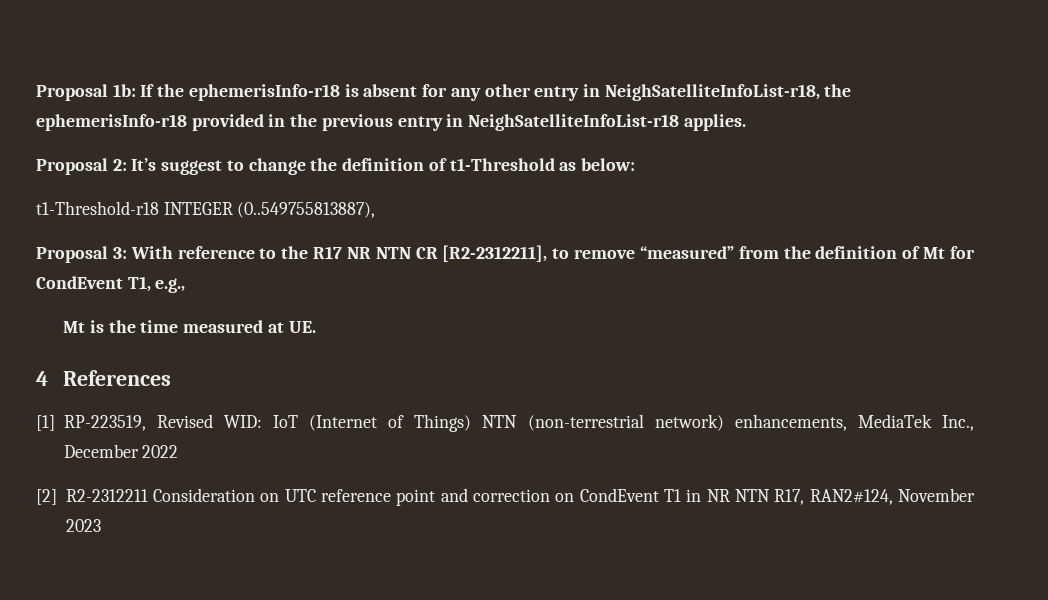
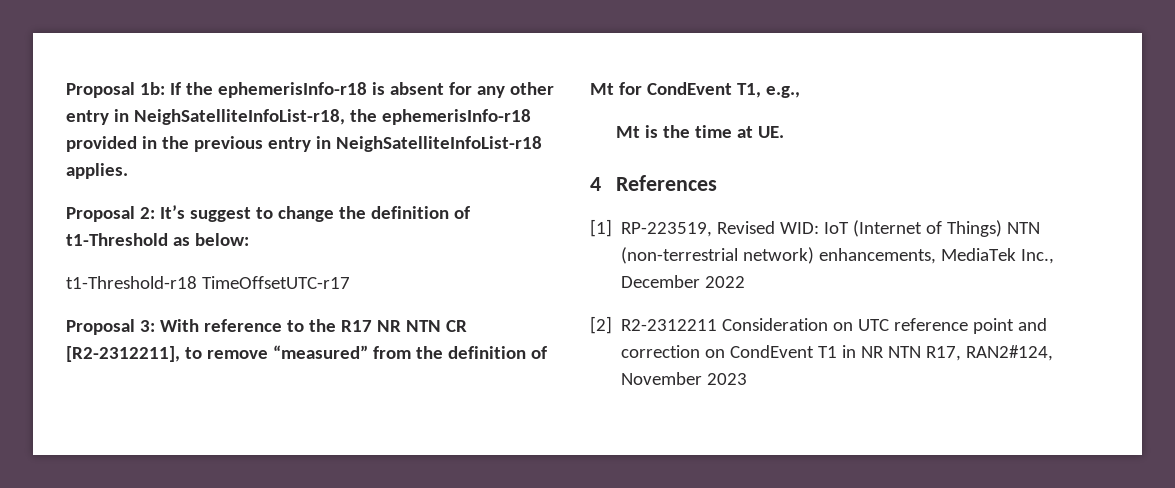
- t1-Threshold-r18 INTEGER (0..549755813887),
+ t1-Threshold-r18 TimeOffsetUTC-r17
- Mt is the time measured at UE.
+ Mt is the time at UE.

